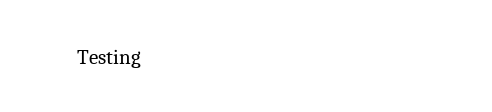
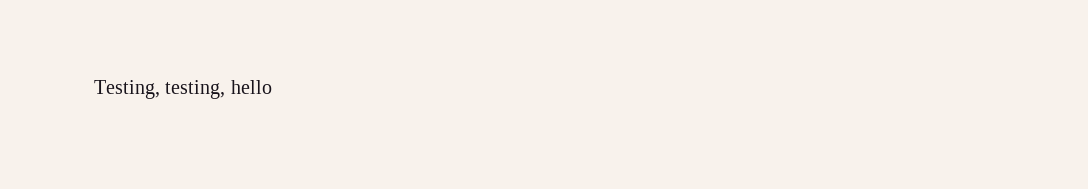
- Testing
+ Testing, testing, hello

